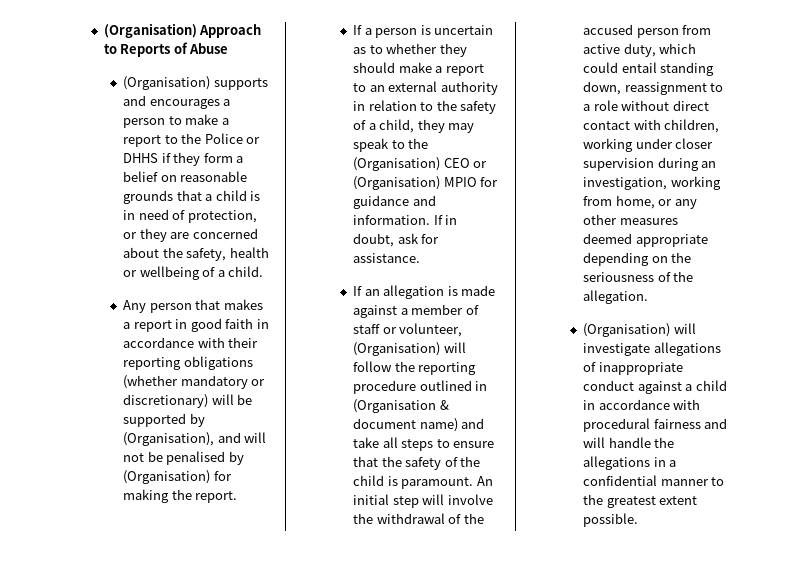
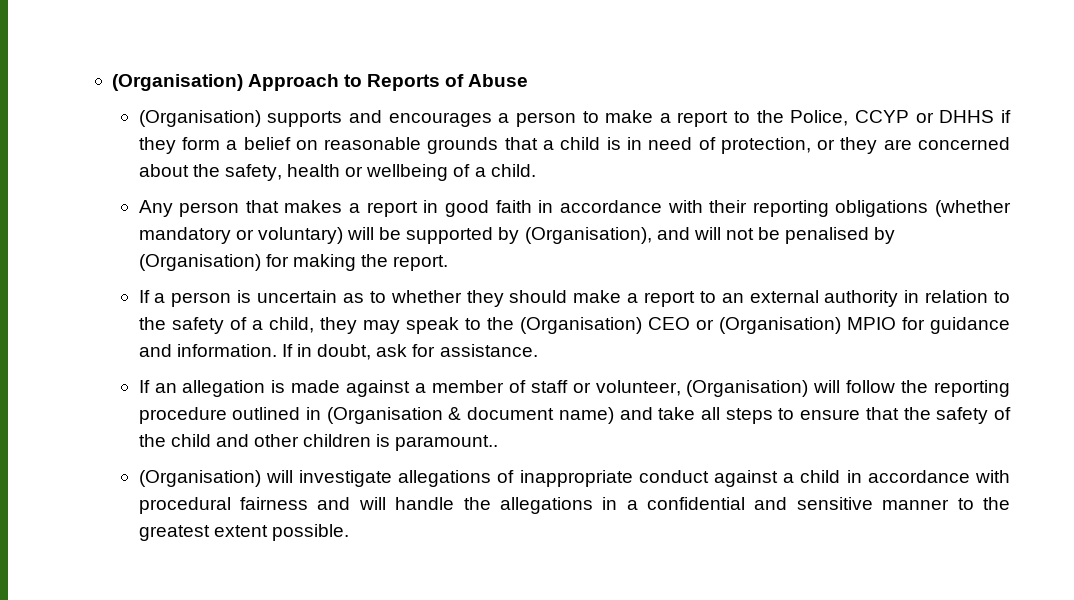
- (Organisation) supports and encourages a person to make a report to the Police or DHHS if they form a belief on reasonable grounds that a child is in need of protection, or they are concerned about the safety, health or wellbeing of a child.
+ (Organisation) supports and encourages a person to make a report to the Police, CCYP or DHHS if they form a belief on reasonable grounds that a child is in need of protection, or they are concerned about the safety, health or wellbeing of a child.
- Any person that makes a report in good faith in accordance with their reporting obligations (whether mandatory or discretionary) will be supported by (Organisation), and will not be penalised by (Organisation) for making the report.
+ Any person that makes a report in good faith in accordance with their reporting obligations (whether mandatory or voluntary) will be supported by (Organisation), and will not be penalised by (Organisation) for making the report.
- If an allegation is made against a member of staff or volunteer, (Organisation) will follow the reporting procedure outlined in (Organisation & document name) and take all steps to ensure that the safety of the child is paramount. An initial step will involve the withdrawal of the accused person from active duty, which could entail standing down, reassignment to a role without direct contact with children, working under closer supervision during an investigation, working from home, or any other measures deemed appropriate depending on the seriousness of the allegation.
+ If an allegation is made against a member of staff or volunteer, (Organisation) will follow the reporting procedure outlined in (Organisation & document name) and take all steps to ensure that the safety of the child and other children is paramount..
- (Organisation) will investigate allegations of inappropriate conduct against a child in accordance with procedural fairness and will handle the allegations in a confidential manner to the greatest extent possible.
+ (Organisation) will investigate allegations of inappropriate conduct against a child in accordance with procedural fairness and will handle the allegations in a confidential and sensitive manner to the greatest extent possible.

